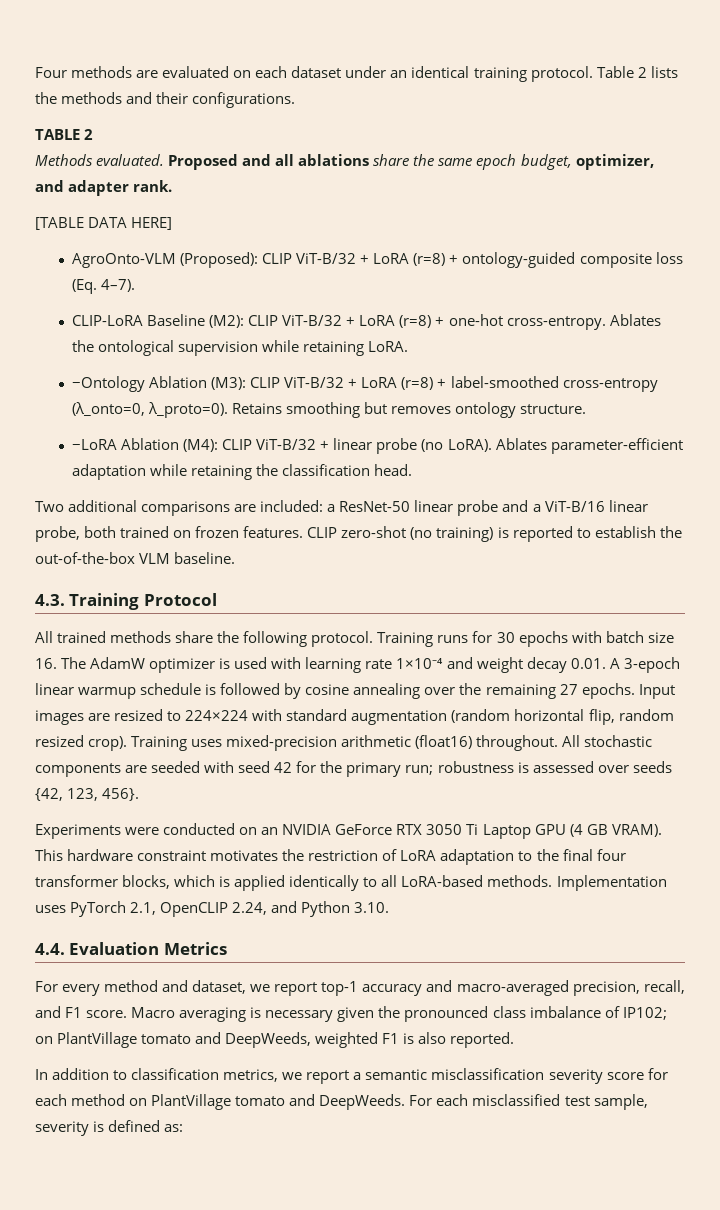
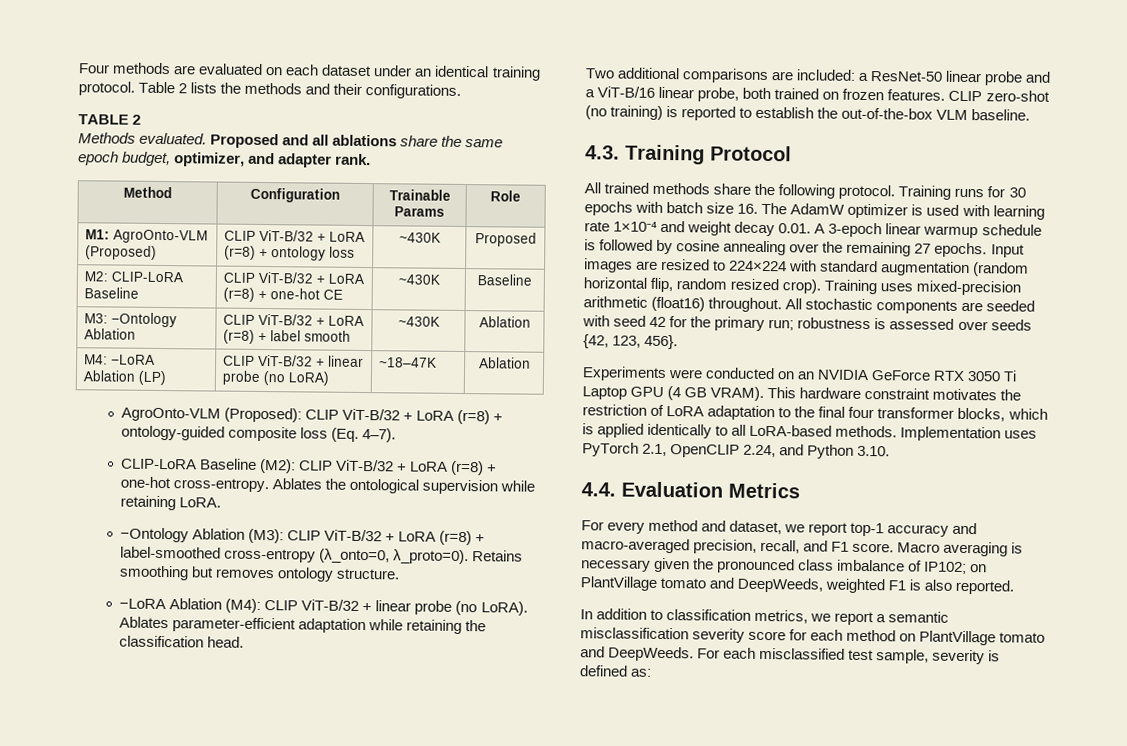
- [TABLE DATA HERE]
+ Method | Configuration | Trainable Params | Role
+ M1: AgroOnto-VLM (Proposed) | CLIP ViT-B/32 + LoRA (r=8) + ontology loss | ~430K | Proposed
+ M2: CLIP-LoRA Baseline | CLIP ViT-B/32 + LoRA (r=8) + one-hot CE | ~430K | Baseline
+ M3: −Ontology Ablation | CLIP ViT-B/32 + LoRA (r=8) + label smooth | ~430K | Ablation
+ M4: −LoRA Ablation (LP) | CLIP ViT-B/32 + linear probe (no LoRA) | ~18–47K | Ablation

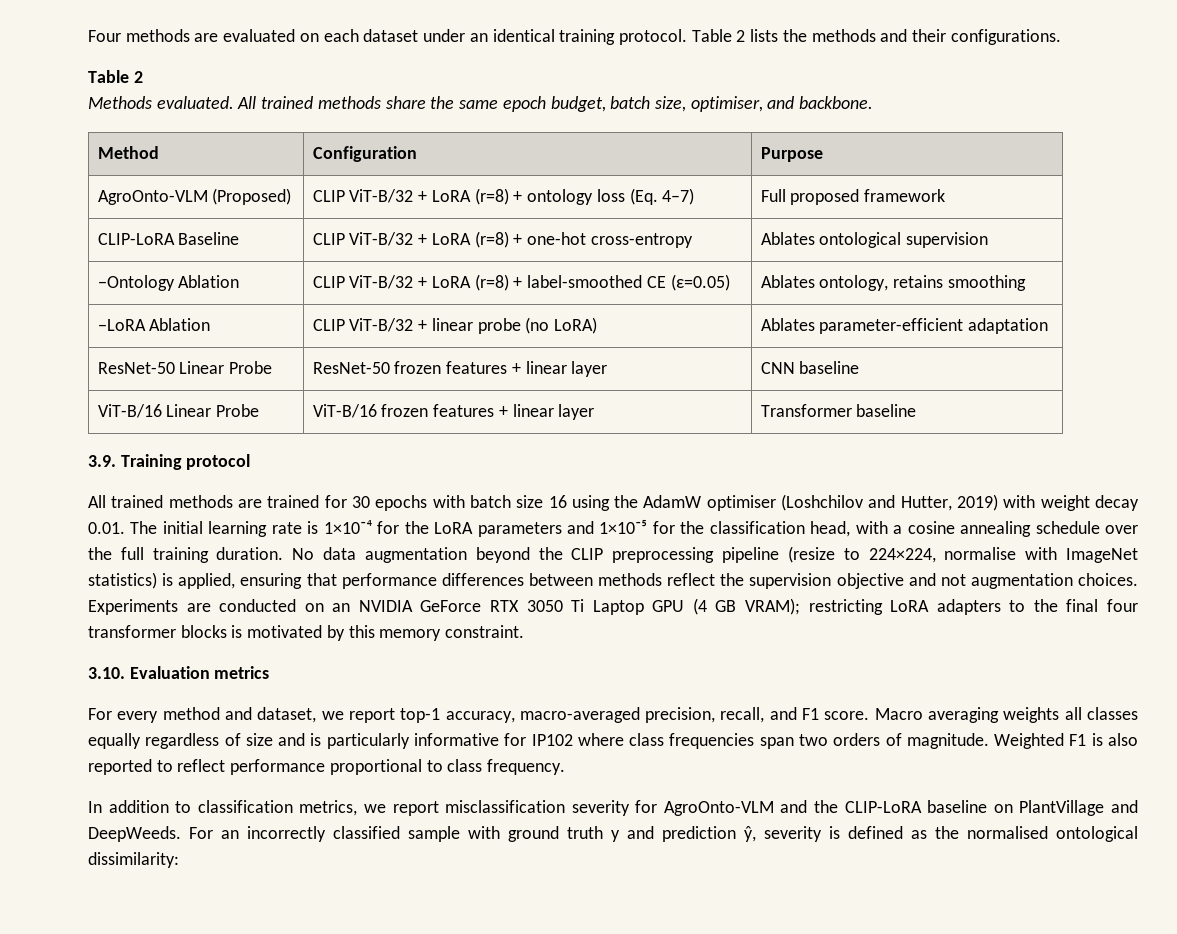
  Table 2 lists the methods and their configurations.
- TABLE 2
+ Table 2
- Proposed and all ablations share the same epoch budget, optimizer, and adapter rank.
- Method | Configuration | Trainable Params | Role
- M1: AgroOnto-VLM (Proposed) | CLIP ViT-B/32 + LoRA (r=8) + ontology loss | ~430K | Proposed
- M2: CLIP-LoRA Baseline | CLIP ViT-B/32 + LoRA (r=8) + one-hot CE | ~430K | Baseline
- M3: −Ontology Ablation | CLIP ViT-B/32 + LoRA (r=8) + label smooth | ~430K | Ablation
- M4: −LoRA Ablation (LP) | CLIP ViT-B/32 + linear probe (no LoRA) | ~18–47K | Ablation
- AgroOnto-VLM (Proposed): CLIP ViT-B/32 + LoRA (r=8) + ontology-guided composite loss (Eq. 4–7).
- CLIP-LoRA Baseline (M2): CLIP ViT-B/32 + LoRA (r=8) + one-hot cross-entropy. Ablates the ontological supervision while retaining LoRA.
- −Ontology Ablation (M3): CLIP ViT-B/32 + LoRA (r=8) + label-smoothed cross-entropy (λ_onto=0, λ_proto=0). Retains smoothing but removes ontology structure.
- −LoRA Ablation (M4): CLIP ViT-B/32 + linear probe (no LoRA). Ablates parameter-efficient adaptation while retaining the classification head.
- Two additional comparisons are included: a ResNet-50 linear probe and a ViT-B/16 linear probe, both trained on frozen features. CLIP zero-shot (no training) is reported to establish the out-of-the-box VLM baseline.
- 4.3. Training Protocol
- All trained methods share the following protocol. Training runs for 30 epochs with batch size 16. The AdamW optimizer is used with learning rate 1×10⁻⁴ and weight decay 0.01. A 3-epoch linear warmup schedule is followed by cosine annealing over the remaining 27 epochs. Input images are resized to 224×224 with standard augmentation (random horizontal flip, random resized crop). Training uses mixed-precision arithmetic (float16) throughout. All stochastic components are seeded with seed 42 for the primary run; robustness is assessed over seeds {42, 123, 456}.
- Experiments were conducted on an NVIDIA GeForce RTX 3050 Ti Laptop GPU (4 GB VRAM). This hardware constraint motivates the restriction of LoRA adaptation to the final four transformer blocks, which is applied identically to all LoRA-based methods. Implementation uses PyTorch 2.1, OpenCLIP 2.24, and Python 3.10.
- 4.4. Evaluation Metrics
+ All trained methods share the same epoch budget, batch size, optimiser, and backbone.
+ Method | Configuration | Purpose
+ AgroOnto-VLM (Proposed) | CLIP ViT-B/32 + LoRA (r=8) + ontology loss (Eq. 4–7) | Full proposed framework
+ CLIP-LoRA Baseline | CLIP ViT-B/32 + LoRA (r=8) + one-hot cross-entropy | Ablates ontological supervision
+ −Ontology Ablation | CLIP ViT-B/32 + LoRA (r=8) + label-smoothed CE (ε=0.05) | Ablates ontology, retains smoothing
+ −LoRA Ablation | CLIP ViT-B/32 + linear probe (no LoRA) | Ablates parameter-efficient adaptation
+ ResNet-50 Linear Probe | ResNet-50 frozen features + linear layer | CNN baseline
+ ViT-B/16 Linear Probe | ViT-B/16 frozen features + linear layer | Transformer baseline
+ 3.9. Training protocol
+ All trained methods are trained for 30 epochs with batch size 16 using the AdamW optimiser (Loshchilov and Hutter, 2019) with weight decay 0.01. The initial learning rate is 1×10⁻⁴ for the LoRA parameters and 1×10⁻⁵ for the classification head, with a cosine annealing schedule over the full training duration. No data augmentation beyond the CLIP preprocessing pipeline (resize to 224×224, normalise with ImageNet statistics) is applied, ensuring that performance differences between methods reflect the supervision objective and not augmentation choices. Experiments are conducted on an NVIDIA GeForce RTX 3050 Ti Laptop GPU (4 GB VRAM); restricting LoRA adapters to the final four transformer blocks is motivated by this memory constraint.
+ 3.10. Evaluation metrics
- For every method and dataset, we report top-1 accuracy and macro-averaged precision, recall, and F1 score.
+ For every method and dataset, we report top-1 accuracy, macro-averaged precision, recall, and F1 score.
- Macro averaging is necessary given the pronounced class imbalance of IP102; on PlantVillage tomato and DeepWeeds, weighted F1 is also reported.
+ Macro averaging weights all classes equally regardless of size and is particularly informative for IP102 where class frequencies span two orders of magnitude. Weighted F1 is also reported to reflect performance proportional to class frequency.
- In addition to classification metrics, we report a semantic misclassification severity score for each method on PlantVillage tomato and DeepWeeds.
+ In addition to classification metrics, we report misclassification severity for AgroOnto-VLM and the CLIP-LoRA baseline on PlantVillage and DeepWeeds.
- For each misclassified test sample, severity is defined as:
+ For an incorrectly classified sample with ground truth y and prediction ŷ, severity is defined as the normalised ontological dissimilarity:

